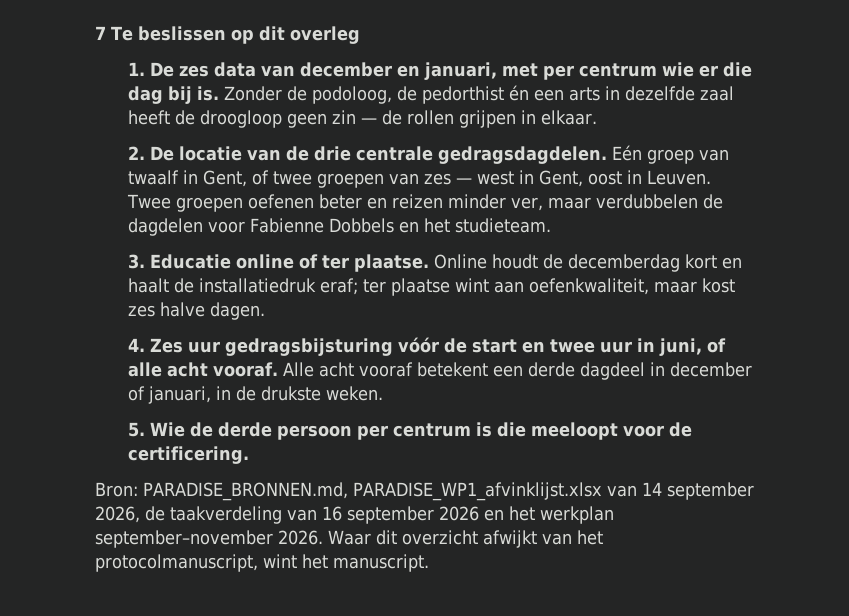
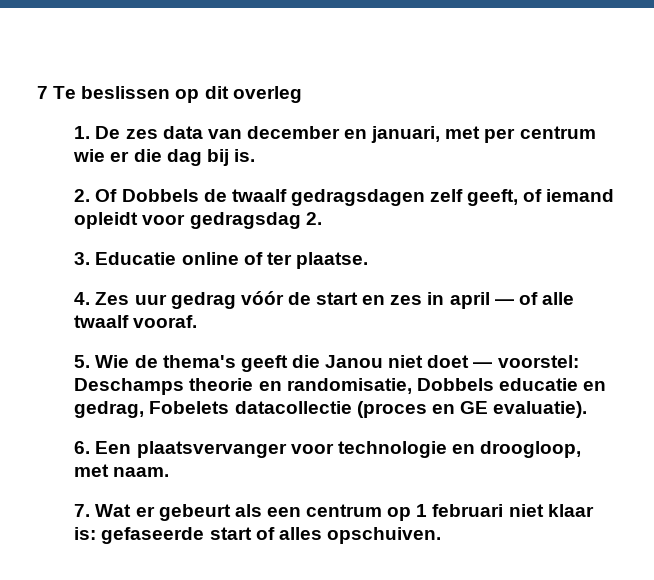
- 1. De zes data van december en januari, met per centrum wie er die dag bij is. Zonder de podoloog, de pedorthist én een arts in dezelfde zaal heeft de droogloop geen zin — de rollen grijpen in elkaar.
- 2. De locatie van de drie centrale gedragsdagdelen. Eén groep van twaalf in Gent, of twee groepen van zes — west in Gent, oost in Leuven. Twee groepen oefenen beter en reizen minder ver, maar verdubbelen de dagdelen voor Fabienne Dobbels en het studieteam.
+ 1. De zes data van december en januari, met per centrum wie er die dag bij is.
+ 2. Of Dobbels de twaalf gedragsdagen zelf geeft, of iemand opleidt voor gedragsdag 2.
- Online houdt de decemberdag kort en haalt de installatiedruk eraf; ter plaatse wint aan oefenkwaliteit, maar kost zes halve dagen.
- 4. Zes uur gedragsbijsturing vóór de start en twee uur in juni, of alle acht vooraf. Alle acht vooraf betekent een derde dagdeel in december of januari, in de drukste weken.
- 5. Wie de derde persoon per centrum is die meeloopt voor de certificering.
- Bron: PARADISE_BRONNEN.md, PARADISE_WP1_afvinklijst.xlsx van 14 september 2026, de taakverdeling van 16 september 2026 en het werkplan september–november 2026. Waar dit overzicht afwijkt van het protocolmanuscript, wint het manuscript.
+ 4. Zes uur gedrag vóór de start en zes in april — of alle twaalf vooraf.
+ 5. Wie de thema's geeft die Janou niet doet — voorstel: Deschamps theorie en randomisatie, Dobbels educatie en gedrag, Fobelets datacollectie (proces en GE evaluatie).
+ 6. Een plaatsvervanger voor technologie en droogloop, met naam.
+ 7. Wat er gebeurt als een centrum op 1 februari niet klaar is: gefaseerde start of alles opschuiven.

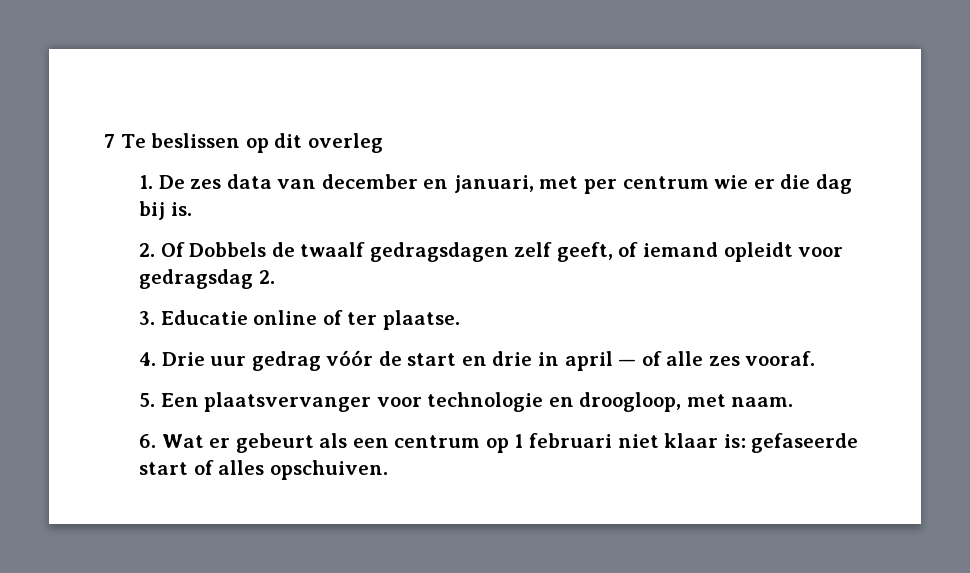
- 4. Zes uur gedrag vóór de start en zes in april — of alle twaalf vooraf.
+ 4. Drie uur gedrag vóór de start en drie in april — of alle zes vooraf.
- 5. Wie de thema's geeft die Janou niet doet — voorstel: Deschamps theorie en randomisatie, Dobbels educatie en gedrag, Fobelets datacollectie (proces en GE evaluatie).
- 6. Een plaatsvervanger voor technologie en droogloop, met naam.
+ 5. Een plaatsvervanger voor technologie en droogloop, met naam.
- 7. Wat er gebeurt als een centrum op 1 februari niet klaar is: gefaseerde start of alles opschuiven.
+ 6. Wat er gebeurt als een centrum op 1 februari niet klaar is: gefaseerde start of alles opschuiven.

